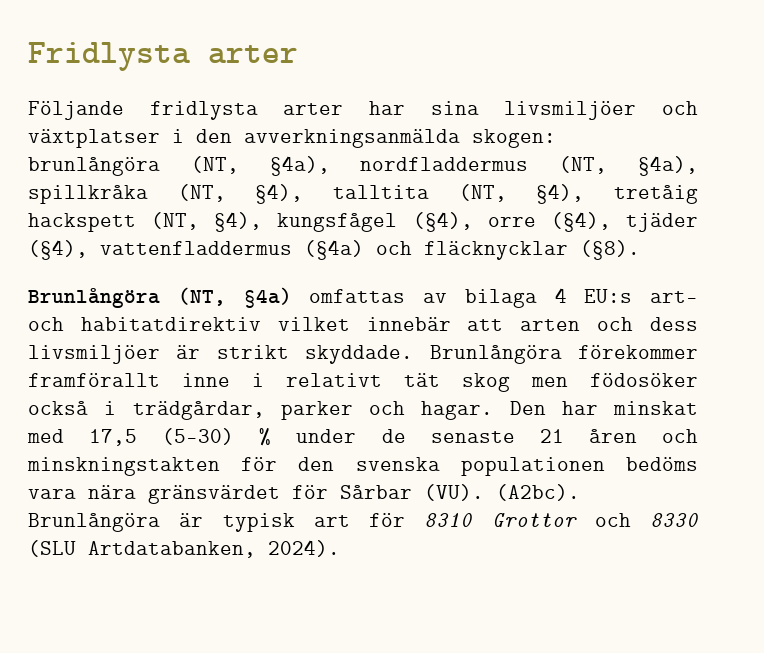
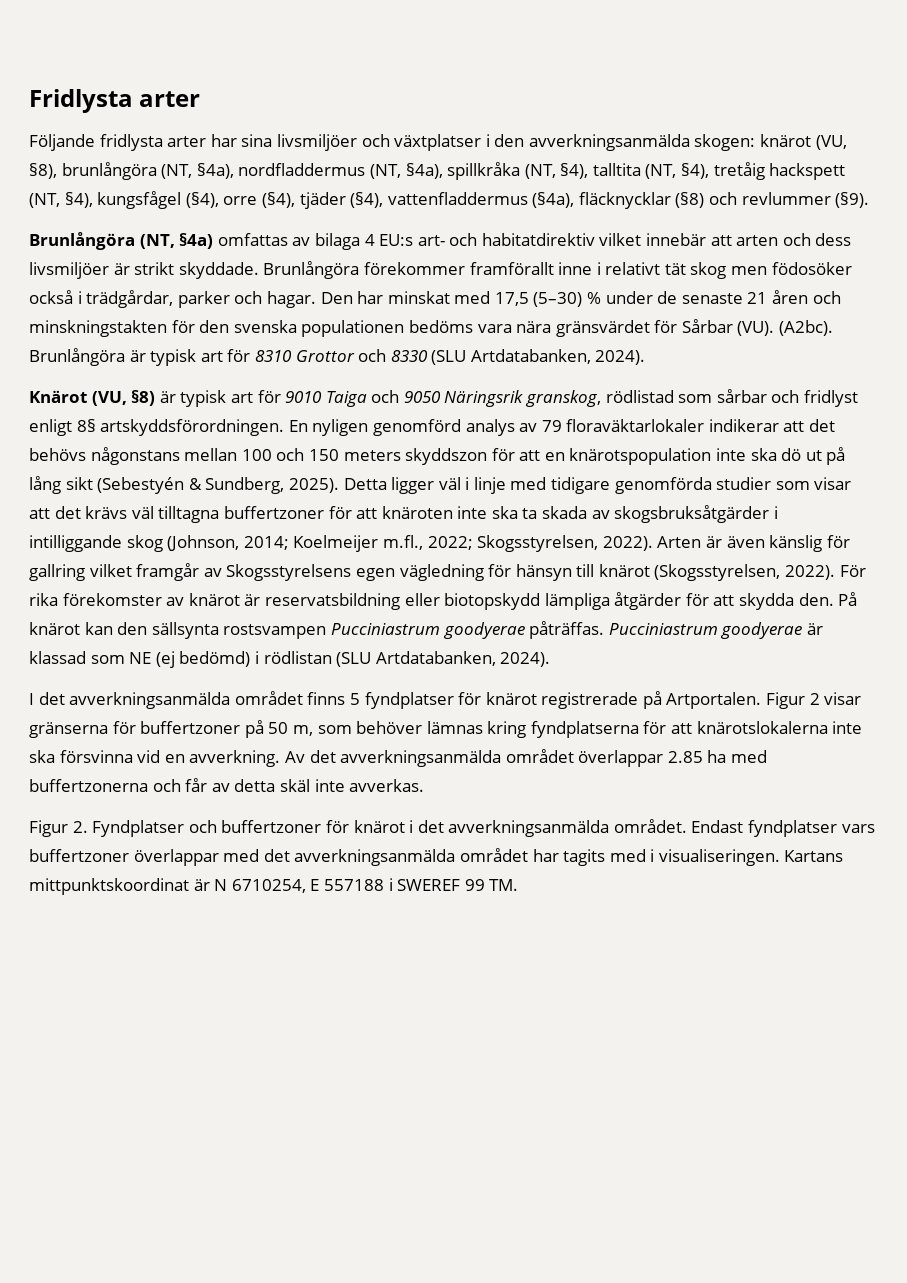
- Följande fridlysta arter har sina livsmiljöer och växtplatser i den avverkningsanmälda skogen: brunlångöra (NT, §4a), nordfladdermus (NT, §4a), spillkråka (NT, §4), talltita (NT, §4), tretåig hackspett (NT, §4), kungsfågel (§4), orre (§4), tjäder (§4), vattenfladdermus (§4a) och fläcknycklar (§8).
+ Följande fridlysta arter har sina livsmiljöer och växtplatser i den avverkningsanmälda skogen: knärot (VU, §8), brunlångöra (NT, §4a), nordfladdermus (NT, §4a), spillkråka (NT, §4), talltita (NT, §4), tretåig hackspett (NT, §4), kungsfågel (§4), orre (§4), tjäder (§4), vattenfladdermus (§4a), fläcknycklar (§8) och revlummer (§9).
+ Knärot (VU, §8) är typisk art för 9010 Taiga och 9050 Näringsrik granskog, rödlistad som sårbar och fridlyst enligt 8§ artskyddsförordningen. En nyligen genomförd analys av 79 floraväktarlokaler indikerar att det behövs någonstans mellan 100 och 150 meters skyddszon för att en knärotspopulation inte ska dö ut på lång sikt (Sebestyén & Sundberg, 2025). Detta ligger väl i linje med tidigare genomförda studier som visar att det krävs väl tilltagna buffertzoner för att knäroten inte ska ta skada av skogsbruksåtgärder i intilliggande skog (Johnson, 2014; Koelmeijer m.fl., 2022; Skogsstyrelsen, 2022). Arten är även känslig för gallring vilket framgår av Skogsstyrelsens egen vägledning för hänsyn till knärot (Skogsstyrelsen, 2022). För rika förekomster av knärot är reservatsbildning eller biotopskydd lämpliga åtgärder för att skydda den. På knärot kan den sällsynta rostsvampen Pucciniastrum goodyerae påträffas. Pucciniastrum goodyerae är klassad som NE (ej bedömd) i rödlistan (SLU Artdatabanken, 2024).
+ I det avverkningsanmälda området finns 5 fyndplatser för knärot registrerade på Artportalen. Figur 2 visar gränserna för buffertzoner på 50 m, som behöver lämnas kring fyndplatserna för att knärotslokalerna inte ska försvinna vid en avverkning. Av det avverkningsanmälda området överlappar 2.85 ha med buffertzonerna och får av detta skäl inte avverkas.
+ Figur 2. Fyndplatser och buffertzoner för knärot i det avverkningsanmälda området. Endast fyndplatser vars buffertzoner överlappar med det avverkningsanmälda området har tagits med i visualiseringen. Kartans mittpunktskoordinat är N 6710254, E 557188 i SWEREF 99 TM.

